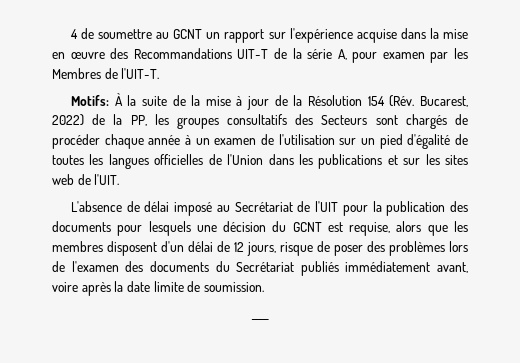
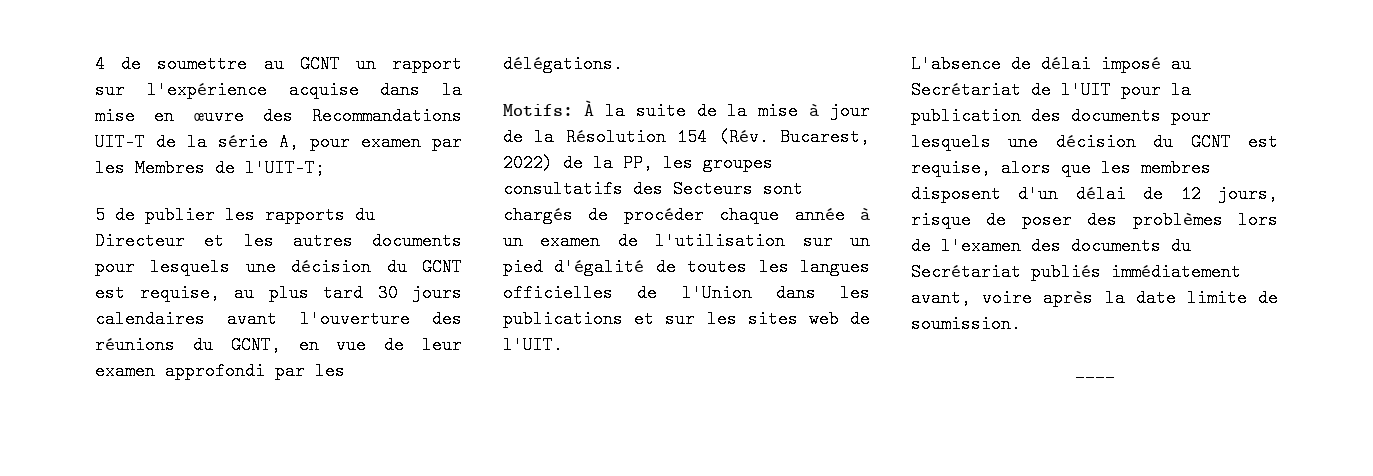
- 4 de soumettre au GCNT un rapport sur l'expérience acquise dans la mise en œuvre des Recommandations UIT-T de la série A, pour examen par les Membres de l'UIT-T.
+ 4 de soumettre au GCNT un rapport sur l'expérience acquise dans la mise en œuvre des Recommandations UIT-T de la série A, pour examen par les Membres de l'UIT-T;
+ 5 de publier les rapports du Directeur et les autres documents pour lesquels une décision du GCNT est requise, au plus tard 30 jours calendaires avant l'ouverture des réunions du GCNT, en vue de leur examen approfondi par les délégations.

